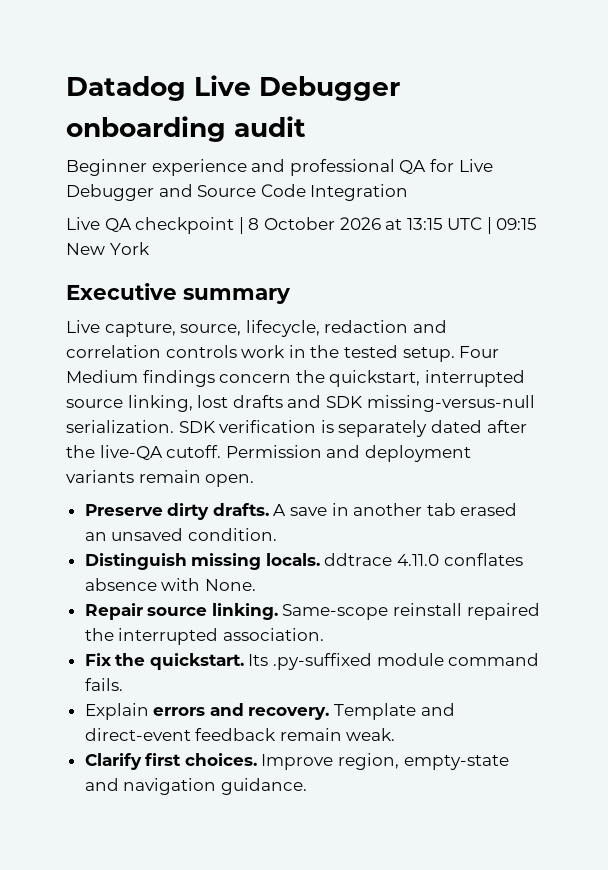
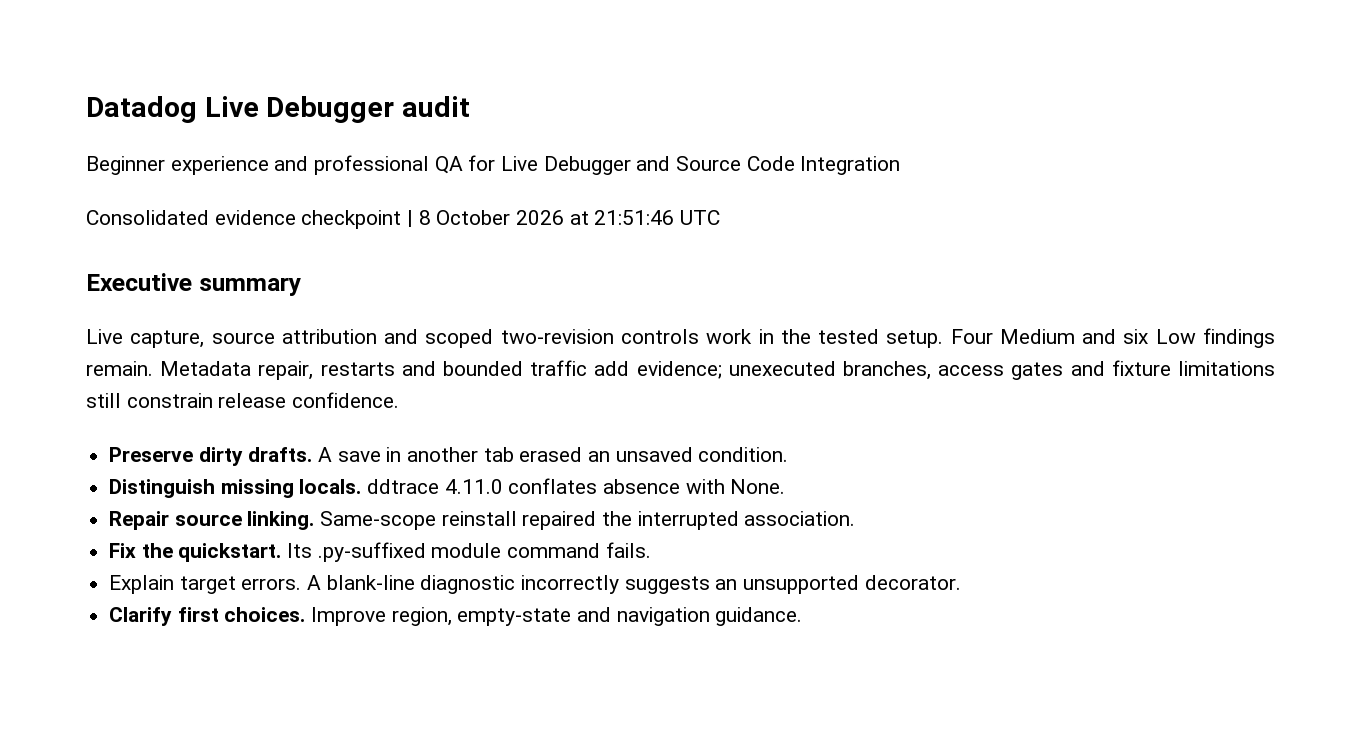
- Datadog Live Debugger
- onboarding audit
+ Datadog Live Debugger audit
- Live QA checkpoint | 8 October 2026 at 13:15 UTC | 09:15 New York
+ Consolidated evidence checkpoint | 8 October 2026 at 21:51:46 UTC
- Live capture, source, lifecycle, redaction and correlation controls work in the tested setup.
+ Live capture, source attribution and scoped two-revision controls work in the tested setup.
- Four Medium findings concern the quickstart, interrupted source linking, lost drafts and SDK missing-versus-null serialization. SDK verification is separately dated after the live-QA cutoff. Permission and deployment variants remain open.
+ Four Medium and six Low findings remain. Metadata repair, restarts and bounded traffic add evidence; unexecuted branches, access gates and fixture limitations still constrain release confidence.
- Explain errors and recovery. Template and direct-event feedback remain weak.
+ Explain target errors. A blank-line diagnostic incorrectly suggests an unsupported decorator.

